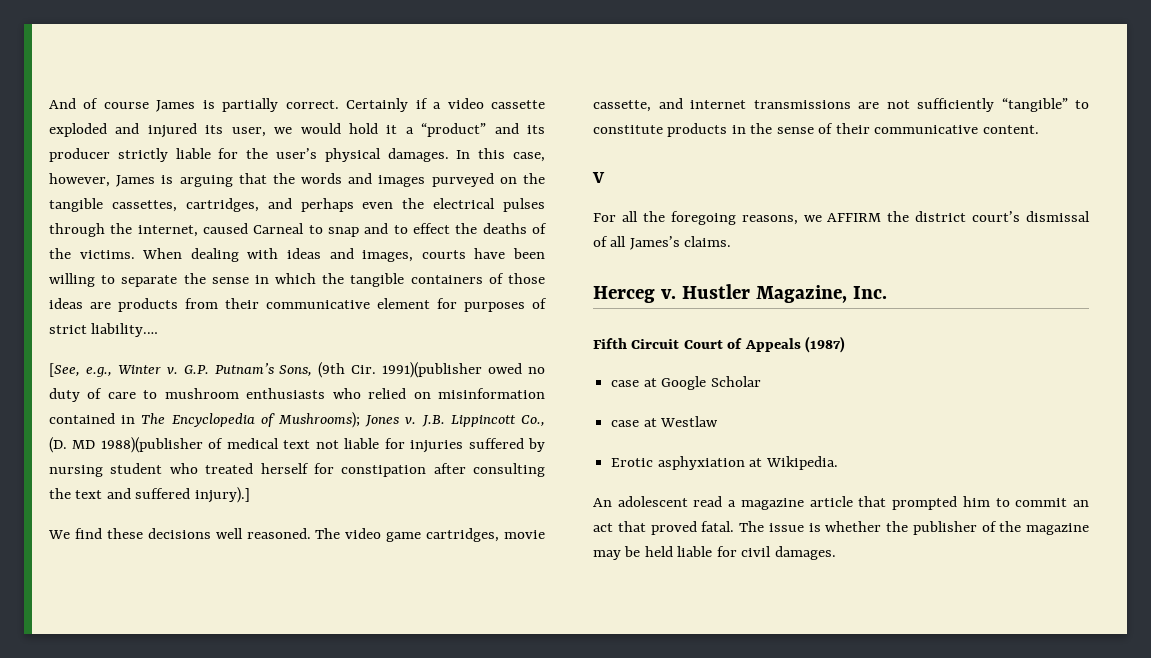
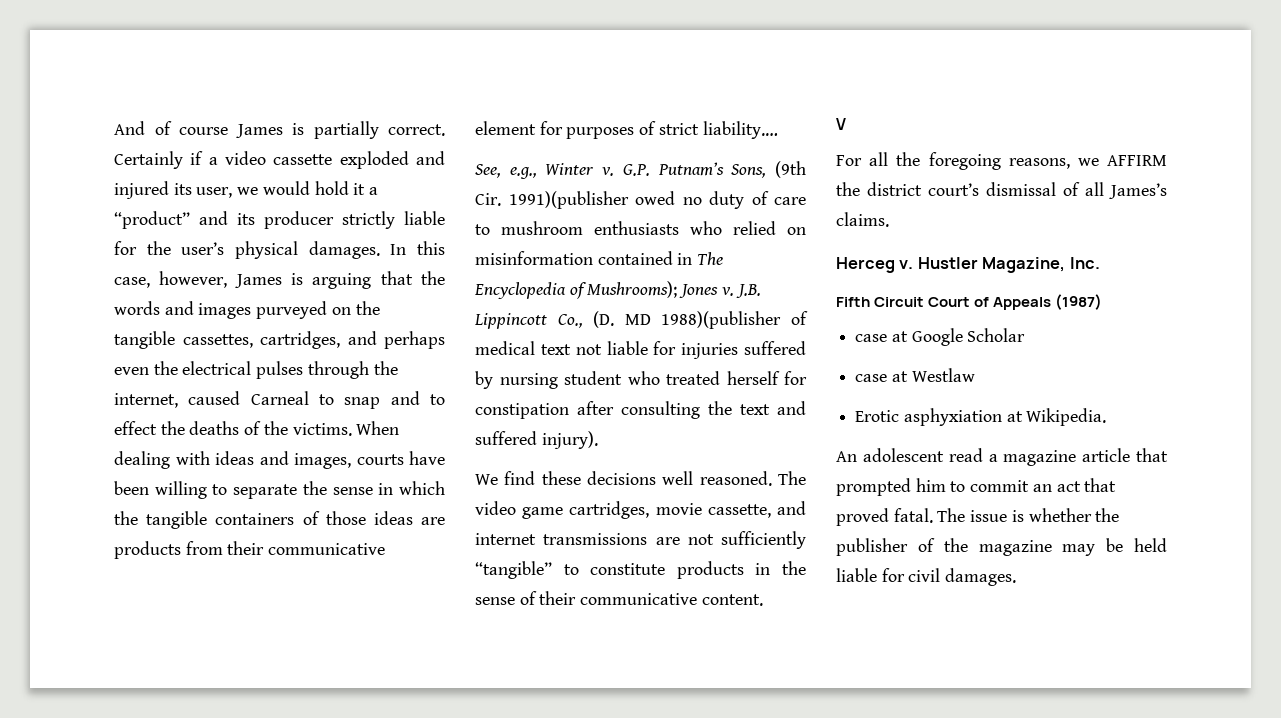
- [See, e.g., Winter v.
+ See, e.g., Winter v.
- J.B. Lippincott Co., (D. MD 1988)(publisher of medical text not liable for injuries suffered by nursing student who treated herself for constipation after consulting the text and suffered injury).]
+ J.B. Lippincott Co., (D. MD 1988)(publisher of medical text not liable for injuries suffered by nursing student who treated herself for constipation after consulting the text and suffered injury).

